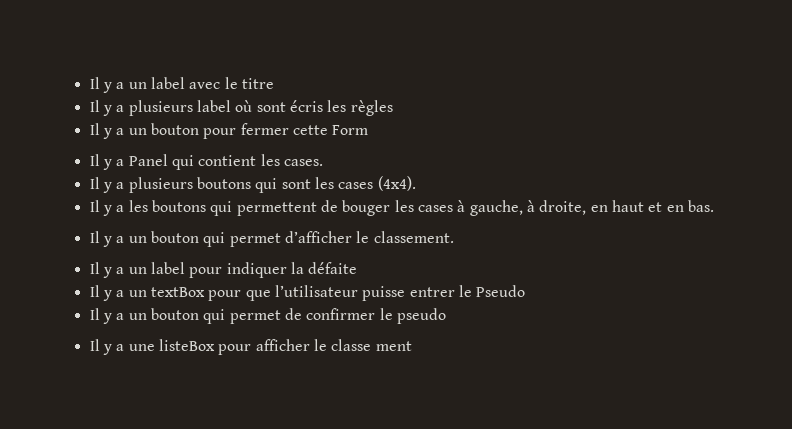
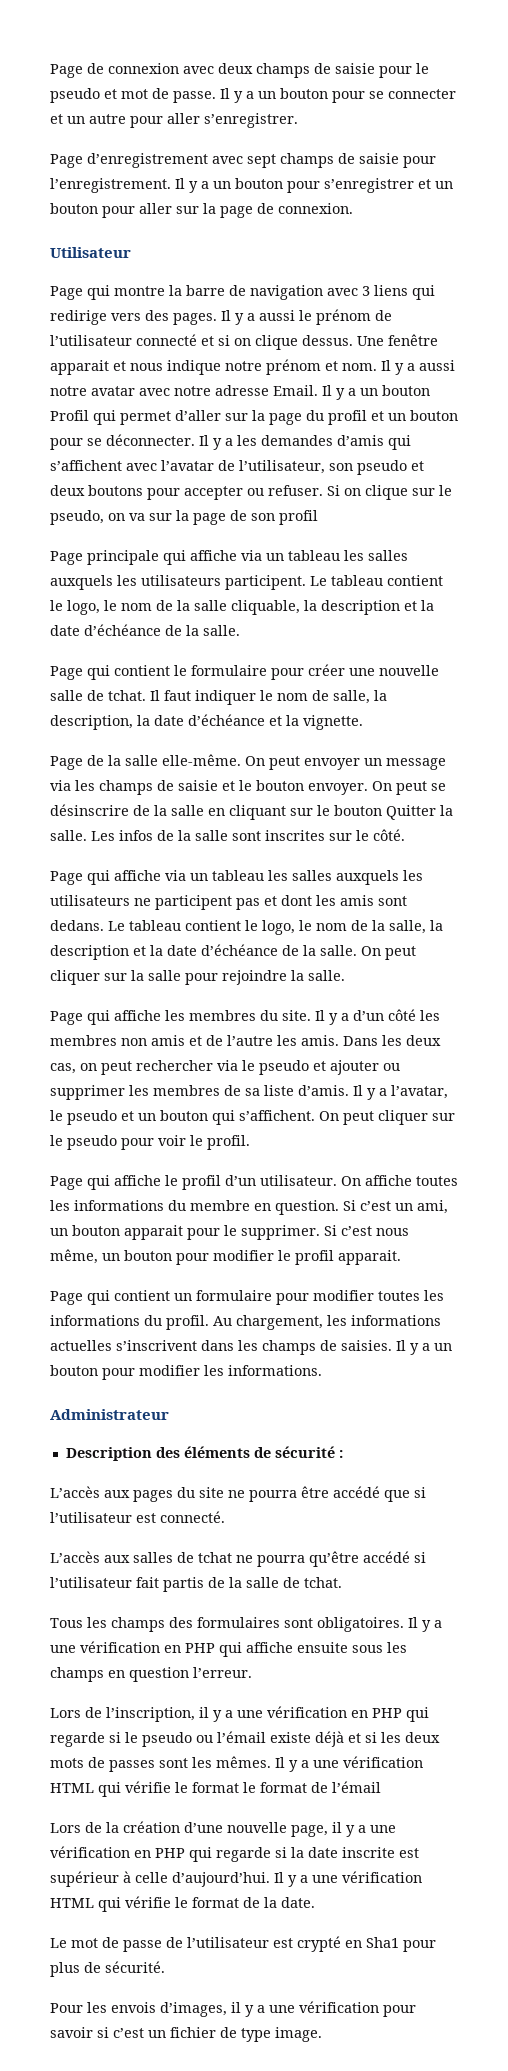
- Il y a un label avec le titre
- Il y a plusieurs label où sont écris les règles
- Il y a un bouton pour fermer cette Form
- Il y a Panel qui contient les cases.
- Il y a plusieurs boutons qui sont les cases (4x4).
- Il y a les boutons qui permettent de bouger les cases à gauche, à droite, en haut et en bas.
- Il y a un bouton qui permet d’afficher le classement.
- Il y a un label pour indiquer la défaite
- Il y a un textBox pour que l’utilisateur puisse entrer le Pseudo
- Il y a un bouton qui permet de confirmer le pseudo
- Il y a une listeBox pour afficher le classe ment
+ Page de connexion avec deux champs de saisie pour le pseudo et mot de passe. Il y a un bouton pour se connecter et un autre pour aller s’enregistrer.
+ Page d’enregistrement avec sept champs de saisie pour l’enregistrement. Il y a un bouton pour s’enregistrer et un bouton pour aller sur la page de connexion.
+ Utilisateur
+ Page qui montre la barre de navigation avec 3 liens qui redirige vers des pages. Il y a aussi le prénom de l’utilisateur connecté et si on clique dessus. Une fenêtre apparait et nous indique notre prénom et nom. Il y a aussi notre avatar avec notre adresse Email. Il y a un bouton Profil qui permet d’aller sur la page du profil et un bouton pour se déconnecter. Il y a les demandes d’amis qui s’affichent avec l’avatar de l’utilisateur, son pseudo et deux boutons pour accepter ou refuser. Si on clique sur le pseudo, on va sur la page de son profil
+ Page principale qui affiche via un tableau les salles auxquels les utilisateurs participent. Le tableau contient le logo, le nom de la salle cliquable, la description et la date d’échéance de la salle.
+ Page qui contient le formulaire pour créer une nouvelle salle de tchat. Il faut indiquer le nom de salle, la description, la date d’échéance et la vignette.
+ Page de la salle elle-même. On peut envoyer un message via les champs de saisie et le bouton envoyer. On peut se désinscrire de la salle en cliquant sur le bouton Quitter la salle. Les infos de la salle sont inscrites sur le côté.
+ Page qui affiche via un tableau les salles auxquels les utilisateurs ne participent pas et dont les amis sont dedans. Le tableau contient le logo, le nom de la salle, la description et la date d’échéance de la salle. On peut cliquer sur la salle pour rejoindre la salle.
+ Page qui affiche les membres du site. Il y a d’un côté les membres non amis et de l’autre les amis. Dans les deux cas, on peut rechercher via le pseudo et ajouter ou supprimer les membres de sa liste d’amis. Il y a l’avatar, le pseudo et un bouton qui s’affichent. On peut cliquer sur le pseudo pour voir le profil.
+ Page qui affiche le profil d’un utilisateur. On affiche toutes les informations du membre en question. Si c’est un ami, un bouton apparait pour le supprimer. Si c’est nous même, un bouton pour modifier le profil apparait.
+ Page qui contient un formulaire pour modifier toutes les informations du profil. Au chargement, les informations actuelles s’inscrivent dans les champs de saisies. Il y a un bouton pour modifier les informations.
+ Administrateur
+ Description des éléments de sécurité :
+ L’accès aux pages du site ne pourra être accédé que si l’utilisateur est connecté.
+ L’accès aux salles de tchat ne pourra qu’être accédé si l’utilisateur fait partis de la salle de tchat.
+ Tous les champs des formulaires sont obligatoires. Il y a une vérification en PHP qui affiche ensuite sous les champs en question l’erreur.
+ Lors de l’inscription, il y a une vérification en PHP qui regarde si le pseudo ou l’émail existe déjà et si les deux mots de passes sont les mêmes. Il y a une vérification HTML qui vérifie le format le format de l’émail
+ Lors de la création d’une nouvelle page, il y a une vérification en PHP qui regarde si la date inscrite est supérieur à celle d’aujourd’hui. Il y a une vérification HTML qui vérifie le format de la date.
+ Le mot de passe de l’utilisateur est crypté en Sha1 pour plus de sécurité.
+ Pour les envois d’images, il y a une vérification pour savoir si c’est un fichier de type image.

